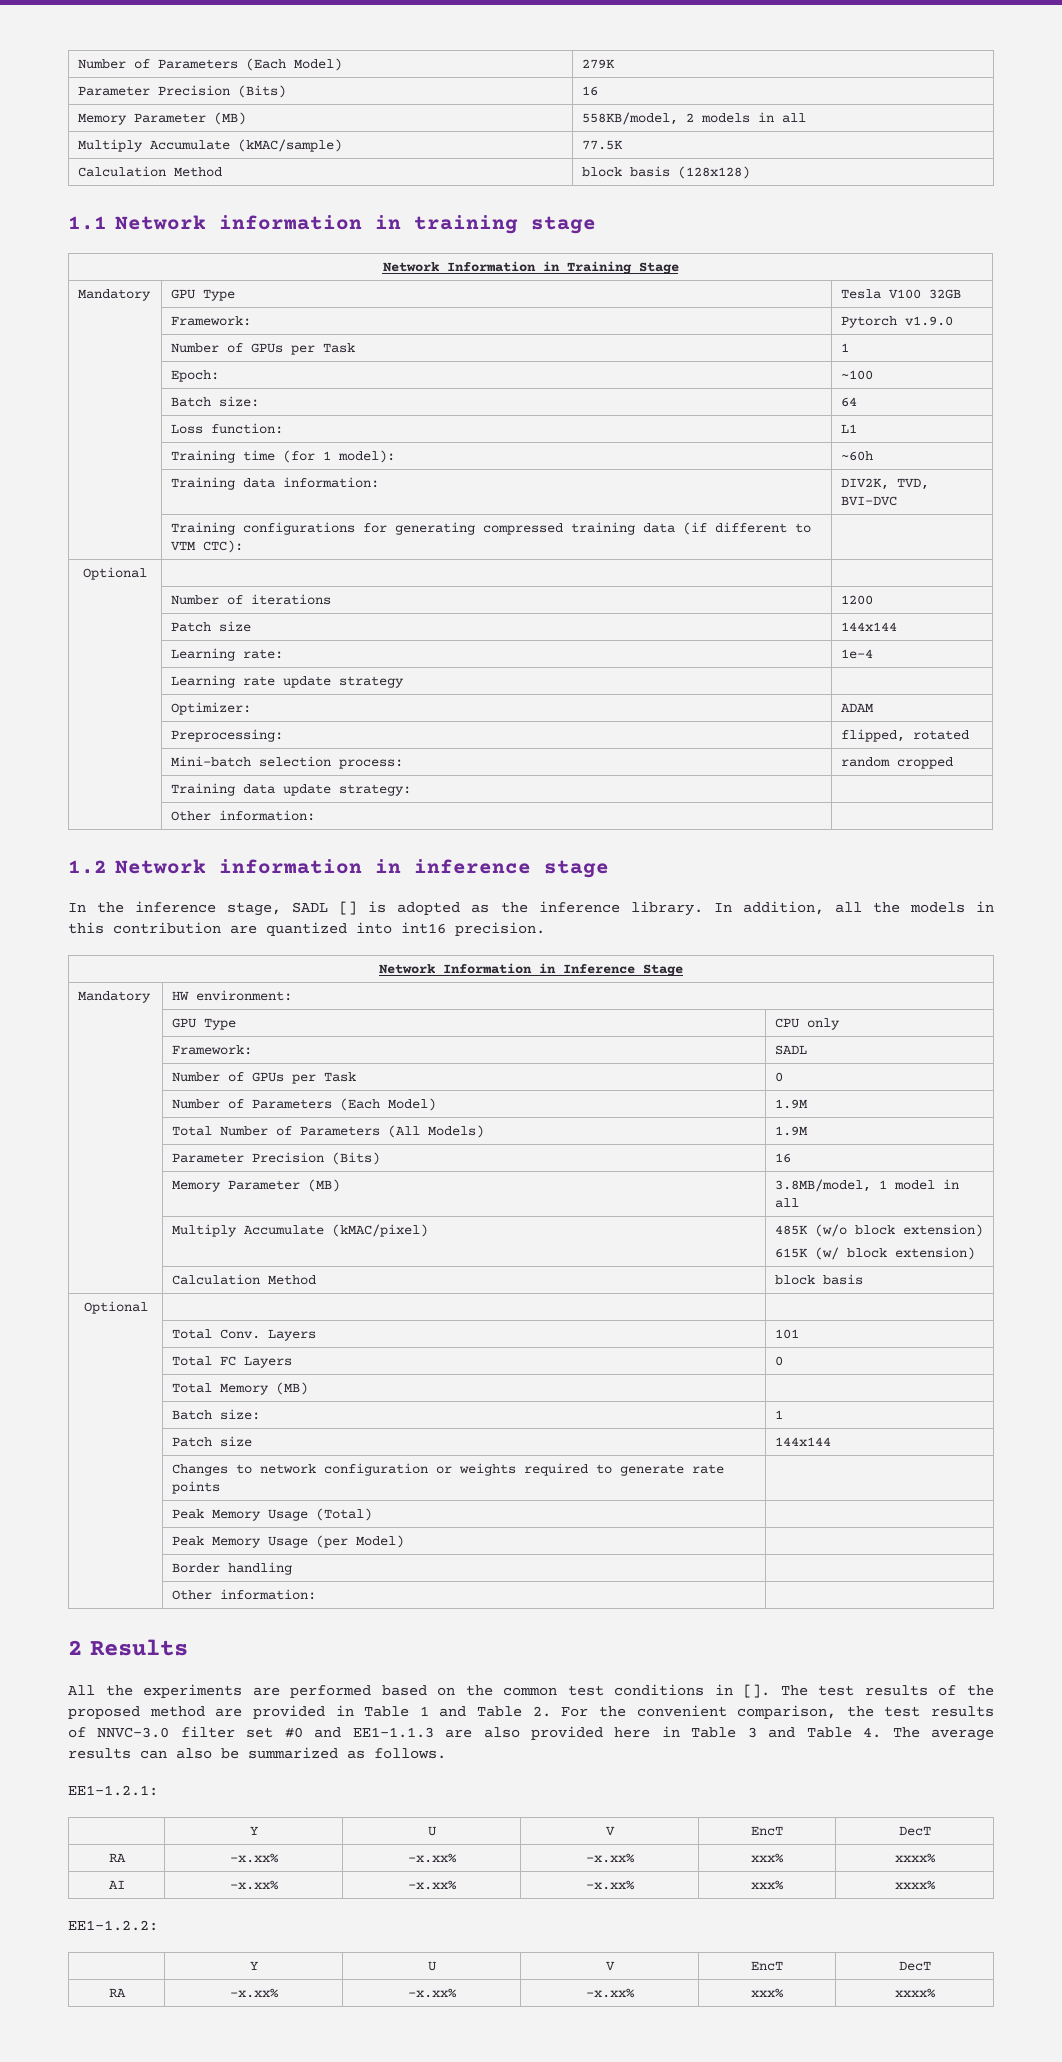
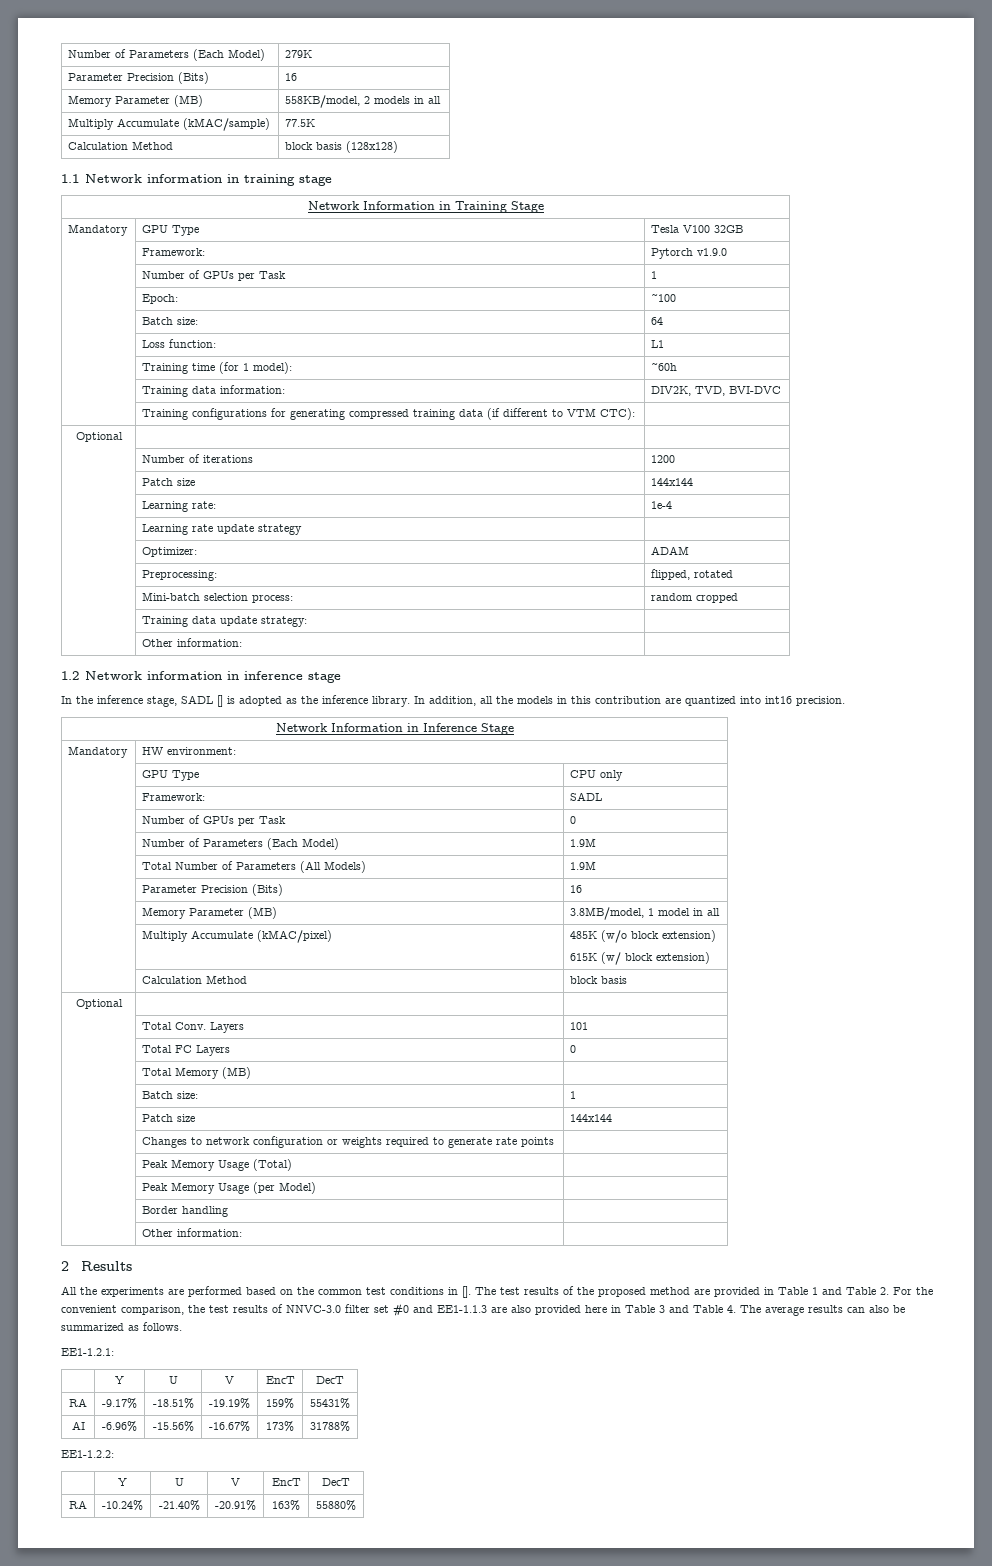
  EE1-1.2.1:
  | Y | U | V | EncT | DecT
- RA | -x.xx% | -x.xx% | -x.xx% | xxx% | xxxx%
- AI | -x.xx% | -x.xx% | -x.xx% | xxx% | xxxx%
+ RA | -9.17% | -18.51% | -19.19% | 159% | 55431%
+ AI | -6.96% | -15.56% | -16.67% | 173% | 31788%
  EE1-1.2.2:
  | Y | U | V | EncT | DecT
- RA | -x.xx% | -x.xx% | -x.xx% | xxx% | xxxx%
+ RA | -10.24% | -21.40% | -20.91% | 163% | 55880%

